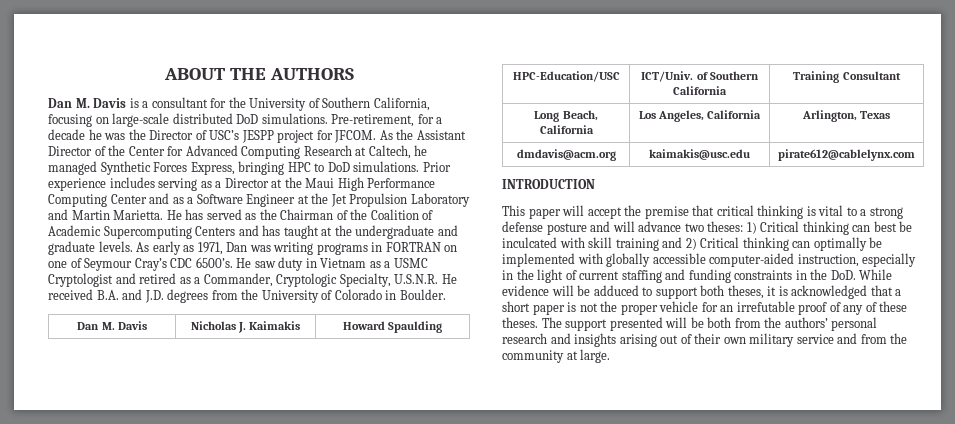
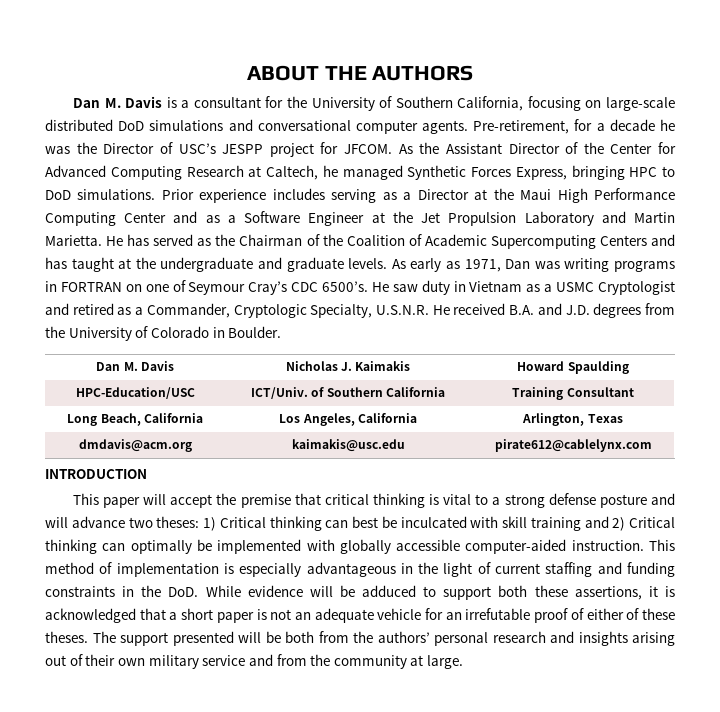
- Dan M. Davis is a consultant for the University of Southern California, focusing on large-scale distributed DoD simulations.
+ Dan M. Davis is a consultant for the University of Southern California, focusing on large-scale distributed DoD simulations and conversational computer agents.
- 1) Critical thinking can best be inculcated with skill training and 2) Critical thinking can optimally be implemented with globally accessible computer-aided instruction, especially in the light of current staffing and funding constraints in the DoD. While evidence will be adduced to support both theses, it is acknowledged that a short paper is not the proper vehicle for an irrefutable proof of any of these theses.
+ 1) Critical thinking can best be inculcated with skill training and 2) Critical thinking can optimally be implemented with globally accessible computer-aided instruction. This method of implementation is especially advantageous in the light of current staffing and funding constraints in the DoD. While evidence will be adduced to support both these assertions, it is acknowledged that a short paper is not an adequate vehicle for an irrefutable proof of either of these theses.

